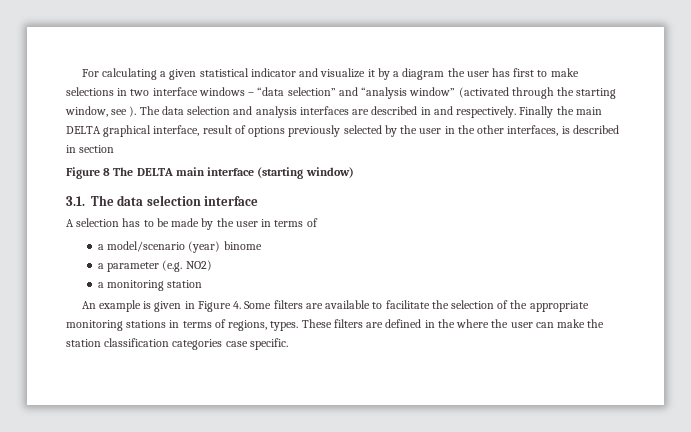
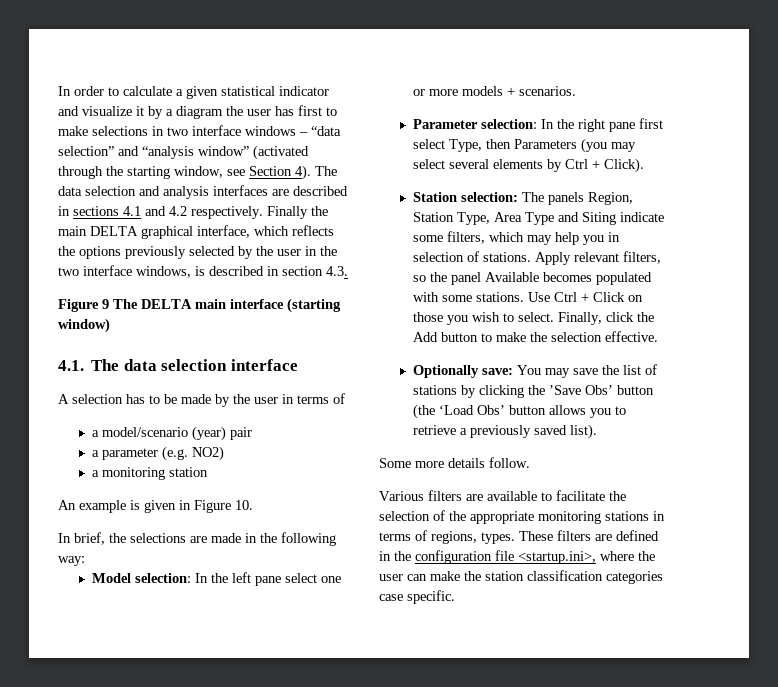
- For calculating a given statistical indicator and visualize it by a diagram the user has first to make selections in two interface windows – “data selection” and “analysis window” (activated through the starting window, see ).
+ In order to calculate a given statistical indicator and visualize it by a diagram the user has first to make selections in two interface windows – “data selection” and “analysis window” (activated through the starting window, see Section 4).
- The data selection and analysis interfaces are described in and respectively.
+ The data selection and analysis interfaces are described in sections 4.1 and 4.2 respectively.
- Finally the main DELTA graphical interface, result of options previously selected by the user in the other interfaces, is described in section
- Figure 8 The DELTA main interface (starting window)
+ Finally the main DELTA graphical interface, which reflects the options previously selected by the user in the two interface windows, is described in section 4.3.
+ Figure 9 The DELTA main interface (starting window)
- 3.1. The data selection interface
+ 4.1. The data selection interface
- a model/scenario (year) binome
+ a model/scenario (year) pair
- An example is given in Figure 4. Some filters are available to facilitate the selection of the appropriate monitoring stations in terms of regions, types.
+ An example is given in Figure 10.
+ In brief, the selections are made in the following way:
+ Model selection: In the left pane select one or more models + scenarios.
+ Parameter selection: In the right pane first select Type, then Parameters (you may select several elements by Ctrl + Click).
+ Station selection: The panels Region, Station Type, Area Type and Siting indicate some filters, which may help you in selection of stations. Apply relevant filters, so the panel Available becomes populated with some stations. Use Ctrl + Click on those you wish to select. Finally, click the Add button to make the selection effective.
+ Optionally save: You may save the list of stations by clicking the ’Save Obs’ button (the ‘Load Obs’ button allows you to retrieve a previously saved list).
+ Some more details follow.
+ Various filters are available to facilitate the selection of the appropriate monitoring stations in terms of regions, types.
- These filters are defined in the where the user can make the station classification categories case specific.
+ These filters are defined in the configuration file <startup.ini>, where the user can make the station classification categories case specific.

